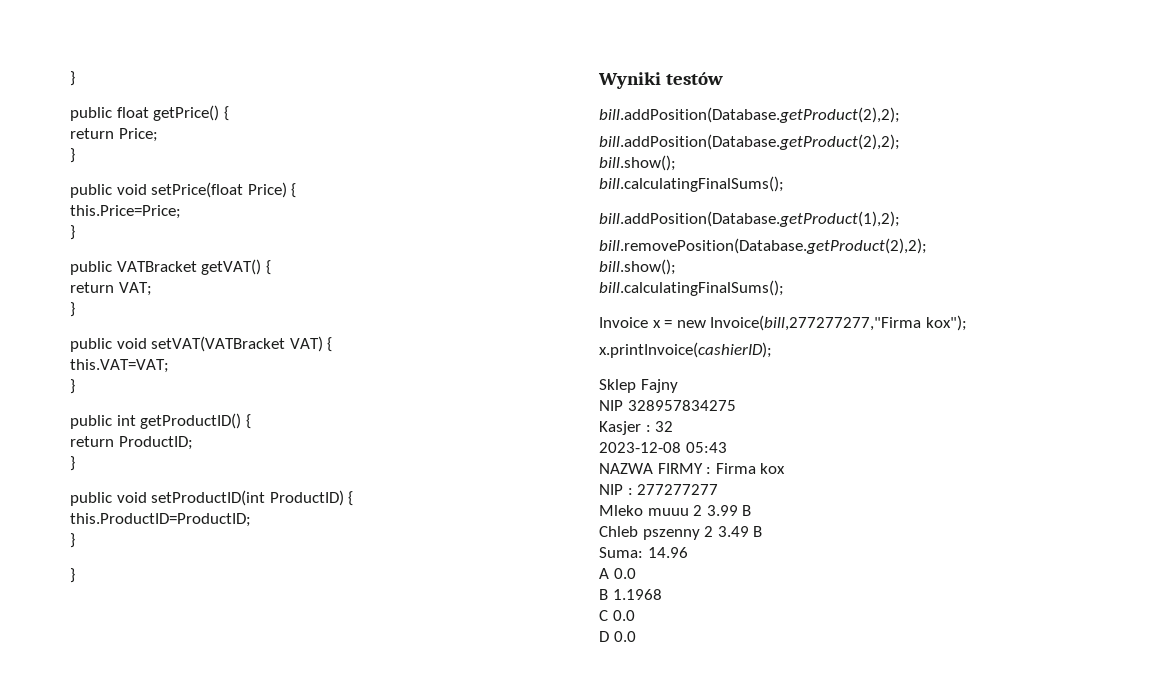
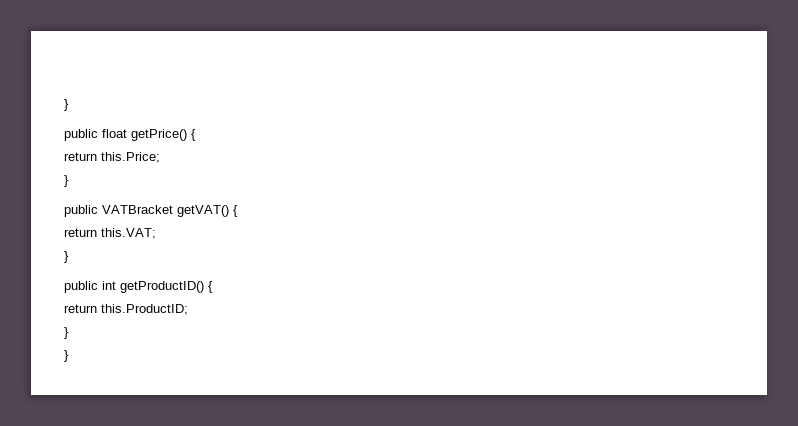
- return Price;
- }
- public void setPrice(float Price) {
- this.Price=Price;
+ return this.Price;
- return VAT;
- }
- public void setVAT(VATBracket VAT) {
- this.VAT=VAT;
+ return this.VAT;
- return ProductID;
- }
- public void setProductID(int ProductID) {
- this.ProductID=ProductID;
+ return this.ProductID;
  }
  }
- Wyniki testów
- bill.addPosition(Database.getProduct(2),2);
- bill.addPosition(Database.getProduct(2),2);
- bill.show();
- bill.calculatingFinalSums();
- bill.addPosition(Database.getProduct(1),2);
- bill.removePosition(Database.getProduct(2),2);
- bill.show();
- bill.calculatingFinalSums();
- Invoice x = new Invoice(bill,277277277,"Firma kox");
- x.printInvoice(cashierID);
- Sklep Fajny
- NIP 328957834275
- Kasjer : 32
- 2023-12-08 05:43
- NAZWA FIRMY : Firma kox
- NIP : 277277277
- Mleko muuu 2 3.99 B
- Chleb pszenny 2 3.49 B
- Suma: 14.96
- A 0.0
- B 1.1968
- C 0.0
- D 0.0

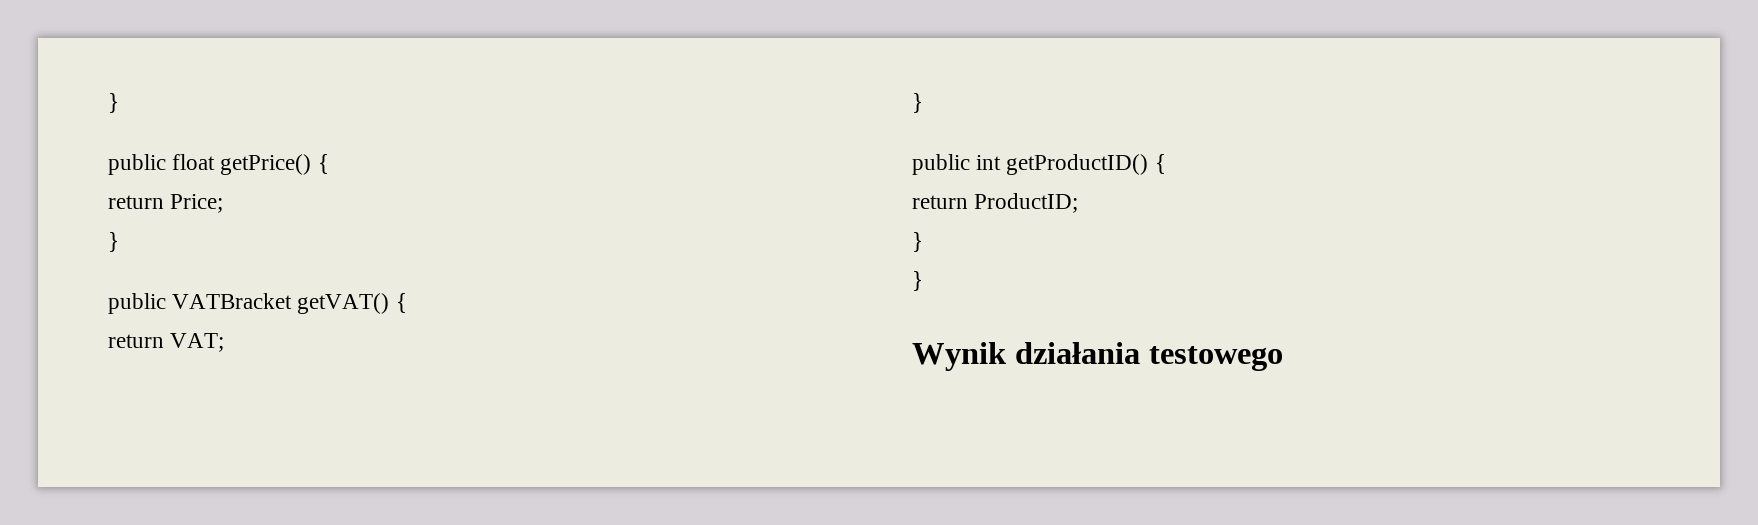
- return this.Price;
+ return Price;
- return this.VAT;
+ return VAT;
- return this.ProductID;
+ return ProductID;
+ Wynik działania testowego

